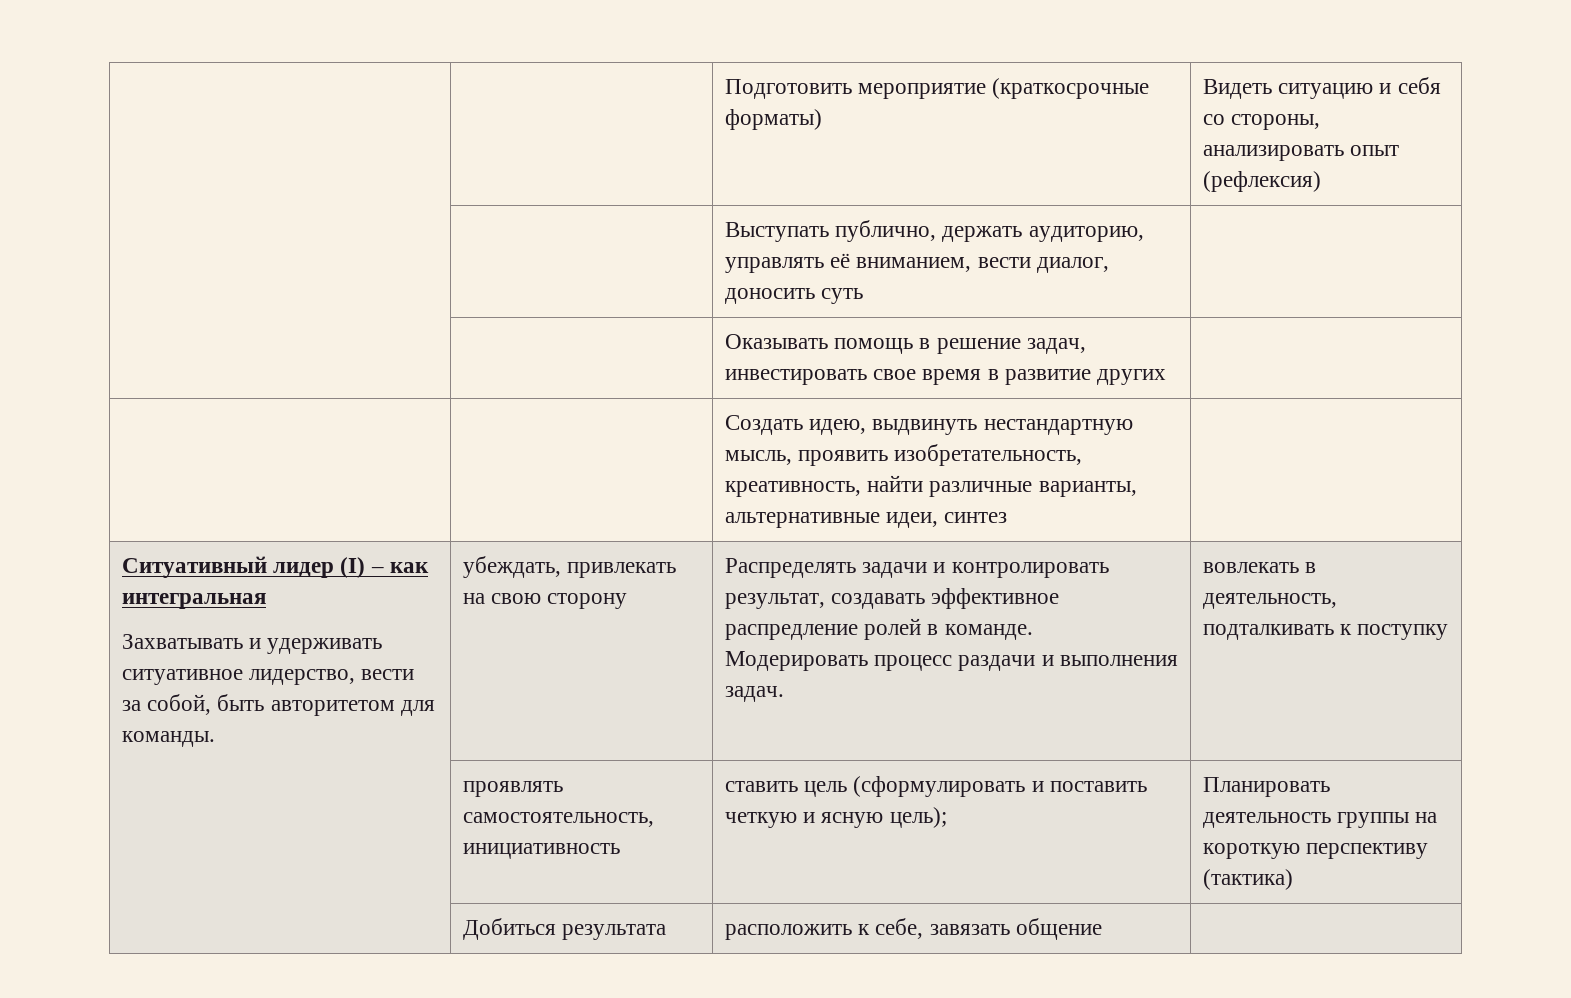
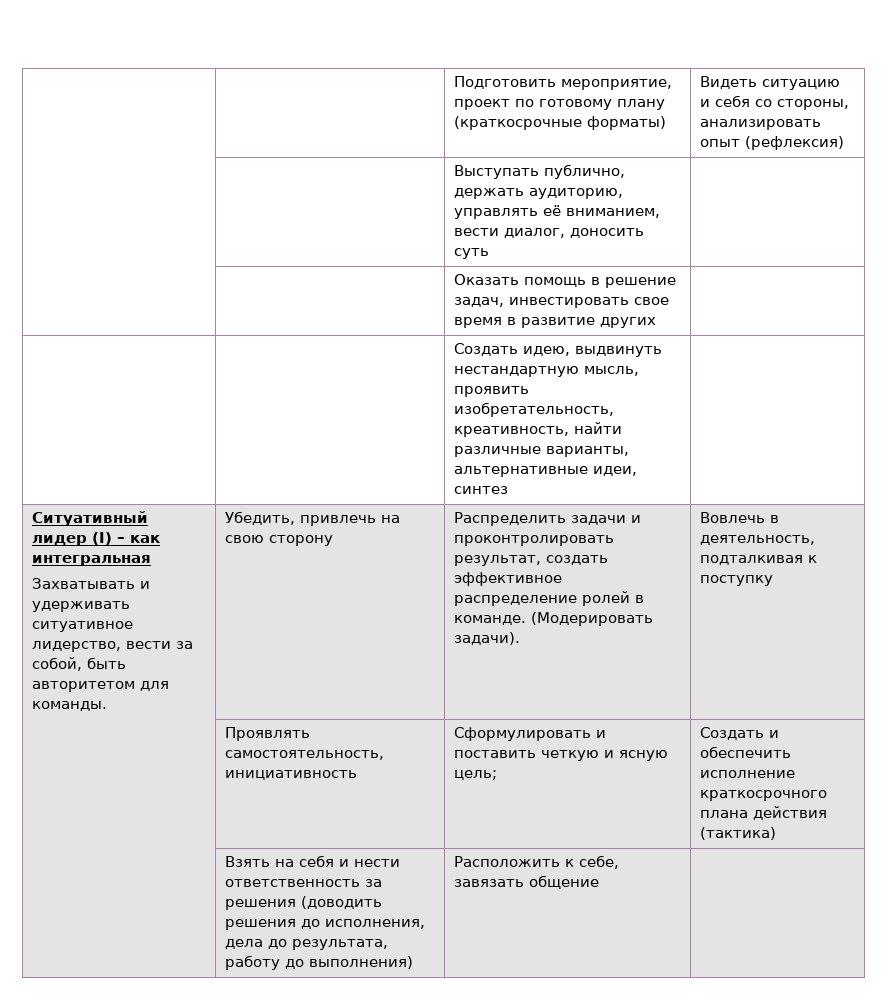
- | | Подготовить мероприятие (краткосрочные форматы) | Видеть ситуацию и себя со стороны, анализировать опыт (рефлексия)
+ | | Подготовить мероприятие, проект по готовому плану (краткосрочные форматы) | Видеть ситуацию и себя со стороны, анализировать опыт (рефлексия)
- | | Оказывать помощь в решение задач, инвестировать свое время в развитие других |
+ | | Оказать помощь в решение задач, инвестировать свое время в развитие других |
- убеждать, привлекать на свою сторону
+ Убедить, привлечь на свою сторону
- Распределять задачи и контролировать результат, создавать эффективное распредление ролей в команде. Модерировать процесс раздачи и выполнения задач. | вовлекать в деятельность, подталкивать к поступку
+ Распределить задачи и проконтролировать результат, создать эффективное распределение ролей в команде. (Модерировать задачи). | Вовлечь в деятельность, подталкивая к поступку
- | проявлять самостоятельность, инициативность | ставить цель (сформулировать и поставить четкую и ясную цель); | Планировать деятельность группы на короткую перспективу (тактика)
- | Добиться результата | расположить к себе, завязать общение |
+ | Проявлять самостоятельность, инициативность | Сформулировать и поставить четкую и ясную цель; | Создать и обеспечить исполнение краткосрочного плана действия (тактика)
+ | Взять на себя и нести ответственность за решения (доводить решения до исполнения, дела до результата, работу до выполнения) | Расположить к себе, завязать общение |

